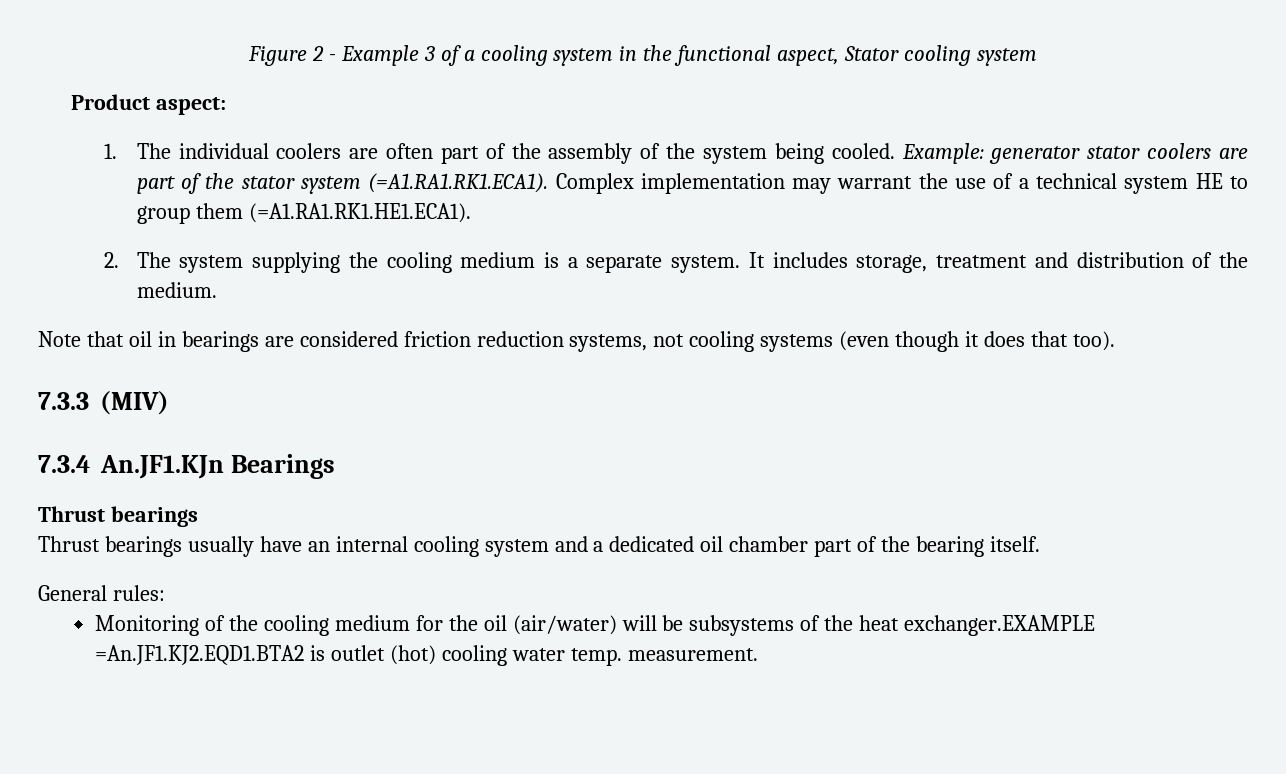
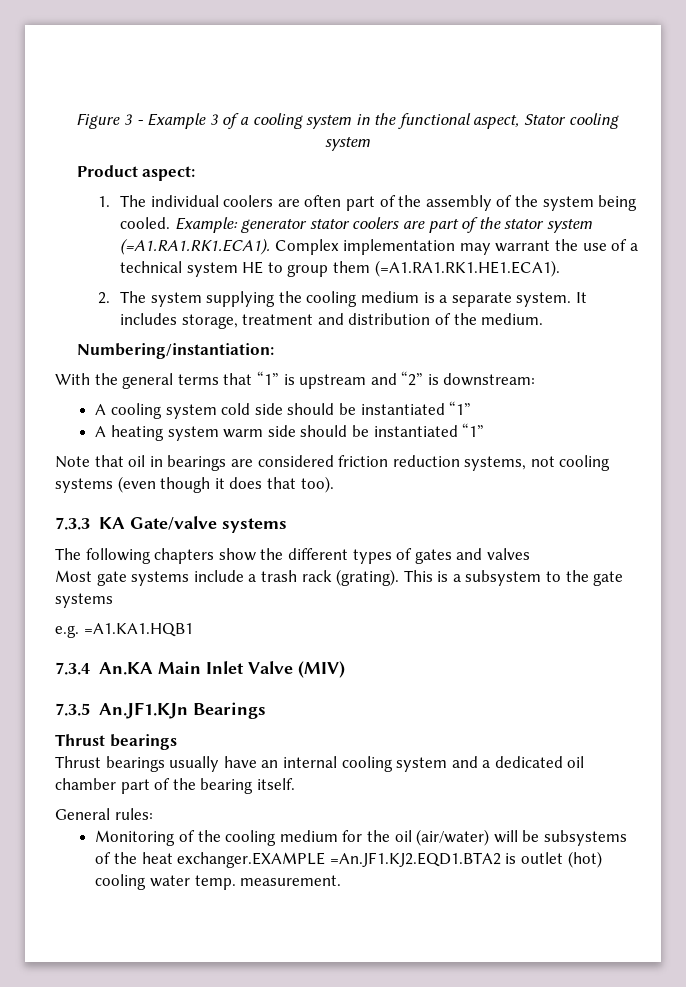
- Figure 2 - Example 3 of a cooling system in the functional aspect, Stator cooling system
+ Figure 3 - Example 3 of a cooling system in the functional aspect, Stator cooling system
+ Numbering/instantiation:
+ With the general terms that “1” is upstream and “2” is downstream:
+ A cooling system cold side should be instantiated “1”
+ A heating system warm side should be instantiated “1”
- 7.3.3 (MIV)
+ 7.3.3 KA Gate/valve systems
+ The following chapters show the different types of gates and valves
+ Most gate systems include a trash rack (grating). This is a subsystem to the gate systems
+ e.g. =A1.KA1.HQB1
+ 7.3.4 An.KA Main Inlet Valve (MIV)
- 7.3.4 An.JF1.KJn Bearings
+ 7.3.5 An.JF1.KJn Bearings

